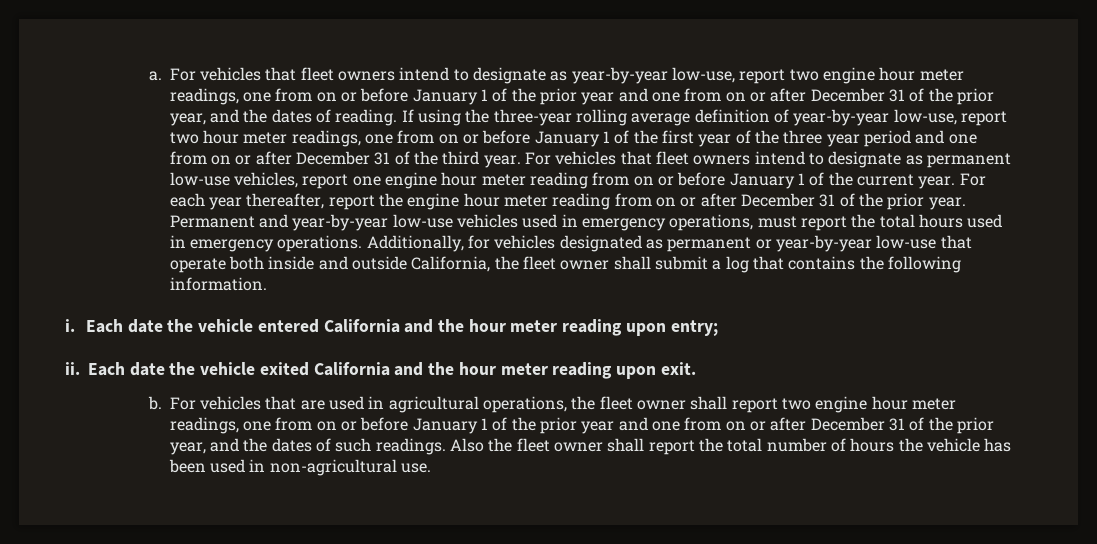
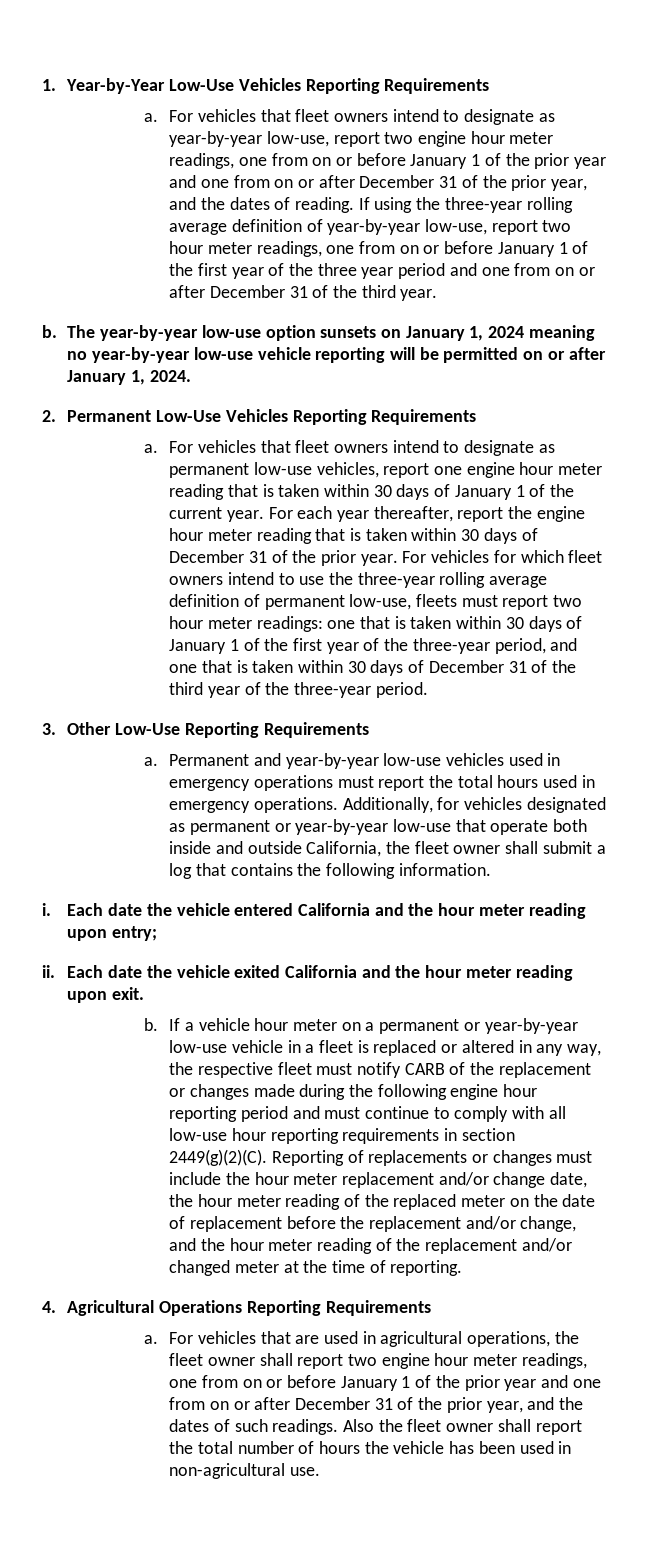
+ 1. Year-by-Year Low-Use Vehicles Reporting Requirements
- If using the three-year rolling average definition of year-by-year low-use, report two hour meter readings, one from on or before January 1 of the first year of the three year period and one from on or after December 31 of the third year. For vehicles that fleet owners intend to designate as permanent low-use vehicles, report one engine hour meter reading from on or before January 1 of the current year.
+ If using the three-year rolling average definition of year-by-year low-use, report two hour meter readings, one from on or before January 1 of the first year of the three year period and one from on or after December 31 of the third year.
+ b. The year-by-year low-use option sunsets on January 1, 2024 meaning no year-by-year low-use vehicle reporting will be permitted on or after January 1, 2024.
+ 2. Permanent Low-Use Vehicles Reporting Requirements
+ a. For vehicles that fleet owners intend to designate as permanent low-use vehicles, report one engine hour meter reading that is taken within 30 days of January 1 of the current year.
- For each year thereafter, report the engine hour meter reading from on or after December 31 of the prior year.
+ For each year thereafter, report the engine hour meter reading that is taken within 30 days of December 31 of the prior year.
+ For vehicles for which fleet owners intend to use the three-year rolling average definition of permanent low-use, fleets must report two hour meter readings: one that is taken within 30 days of January 1 of the first year of the three-year period, and one that is taken within 30 days of December 31 of the third year of the three-year period.
+ 3. Other Low-Use Reporting Requirements
+ a.
- Permanent and year-by-year low-use vehicles used in emergency operations, must report the total hours used in emergency operations.
+ Permanent and year-by-year low-use vehicles used in emergency operations must report the total hours used in emergency operations.
+ If a vehicle hour meter on a permanent or year-by-year low-use vehicle in a fleet is replaced or altered in any way, the respective fleet must notify CARB of the replacement or changes made during the following engine hour reporting period and must continue to comply with all low-use hour reporting requirements in section 2449(g)(2)(C). Reporting of replacements or changes must include the hour meter replacement and/or change date, the hour meter reading of the replaced meter on the date of replacement before the replacement and/or change, and the hour meter reading of the replacement and/or changed meter at the time of reporting.
+ 4. Agricultural Operations Reporting Requirements
+ a.

